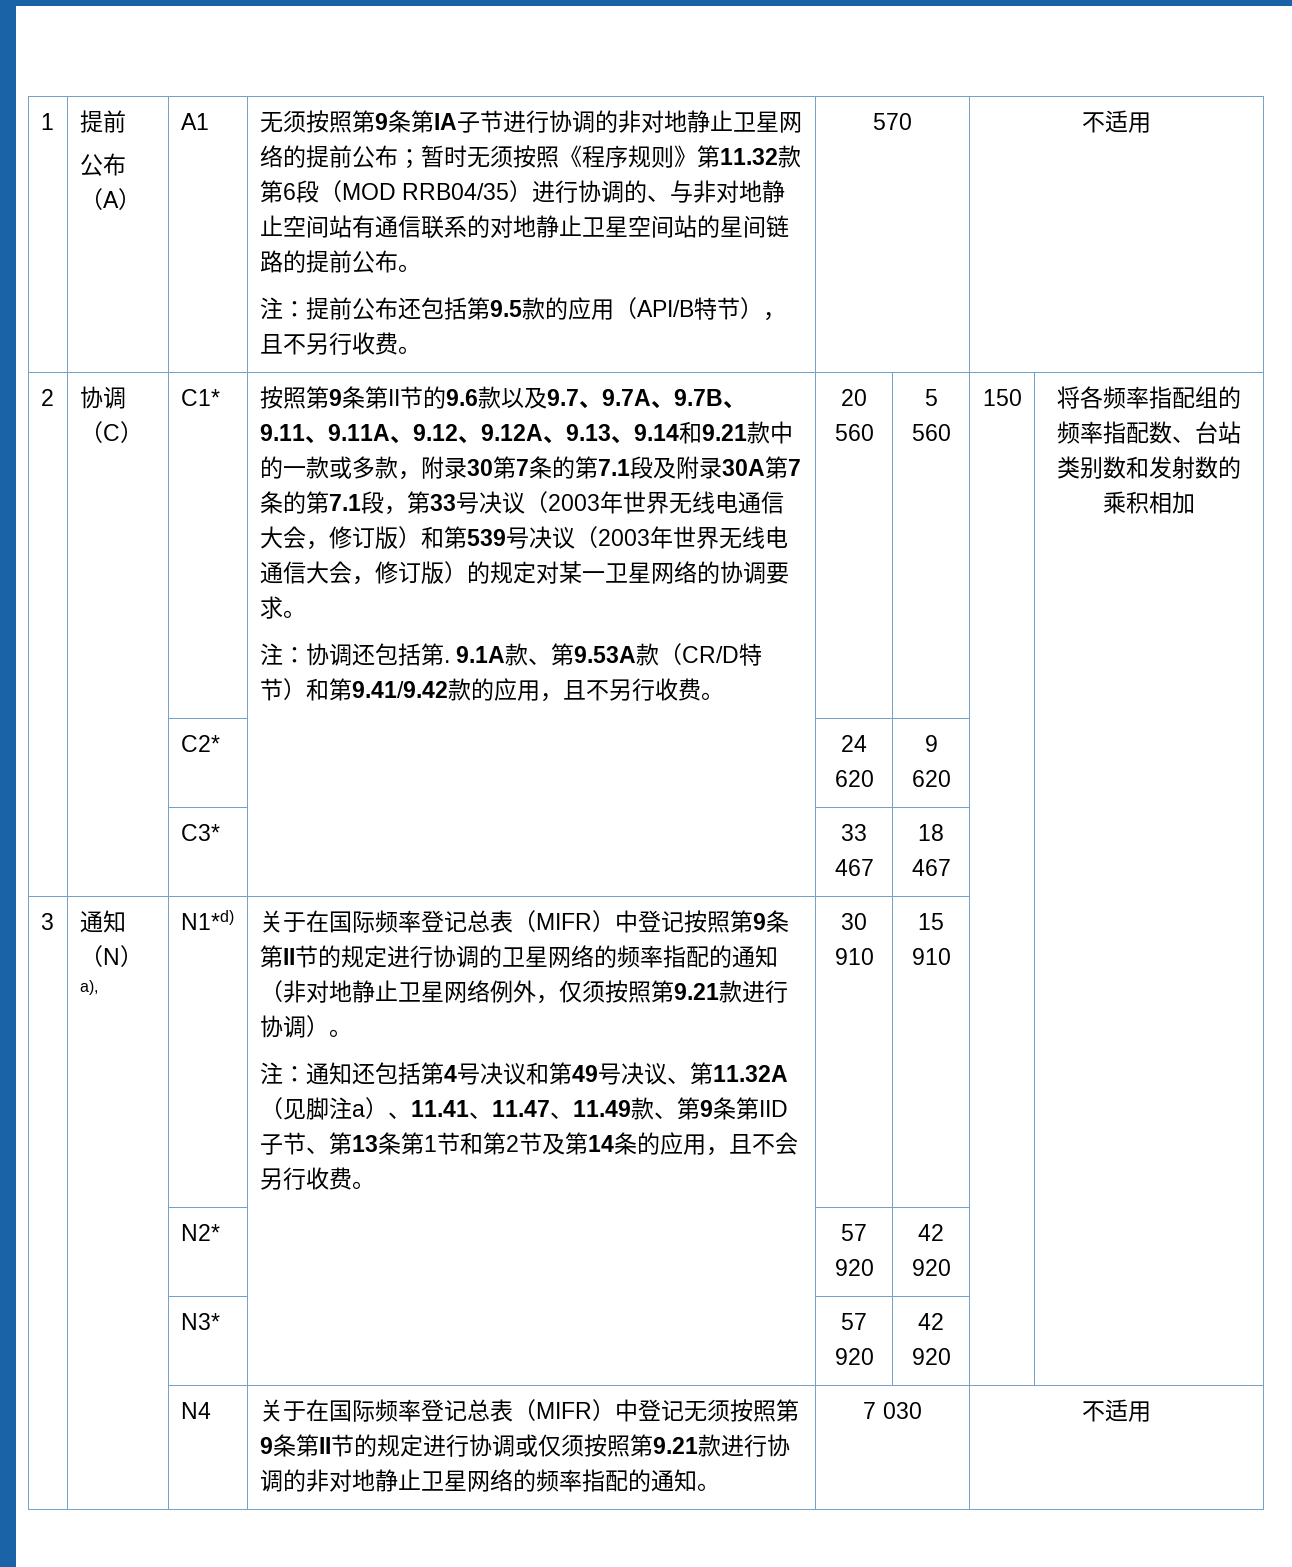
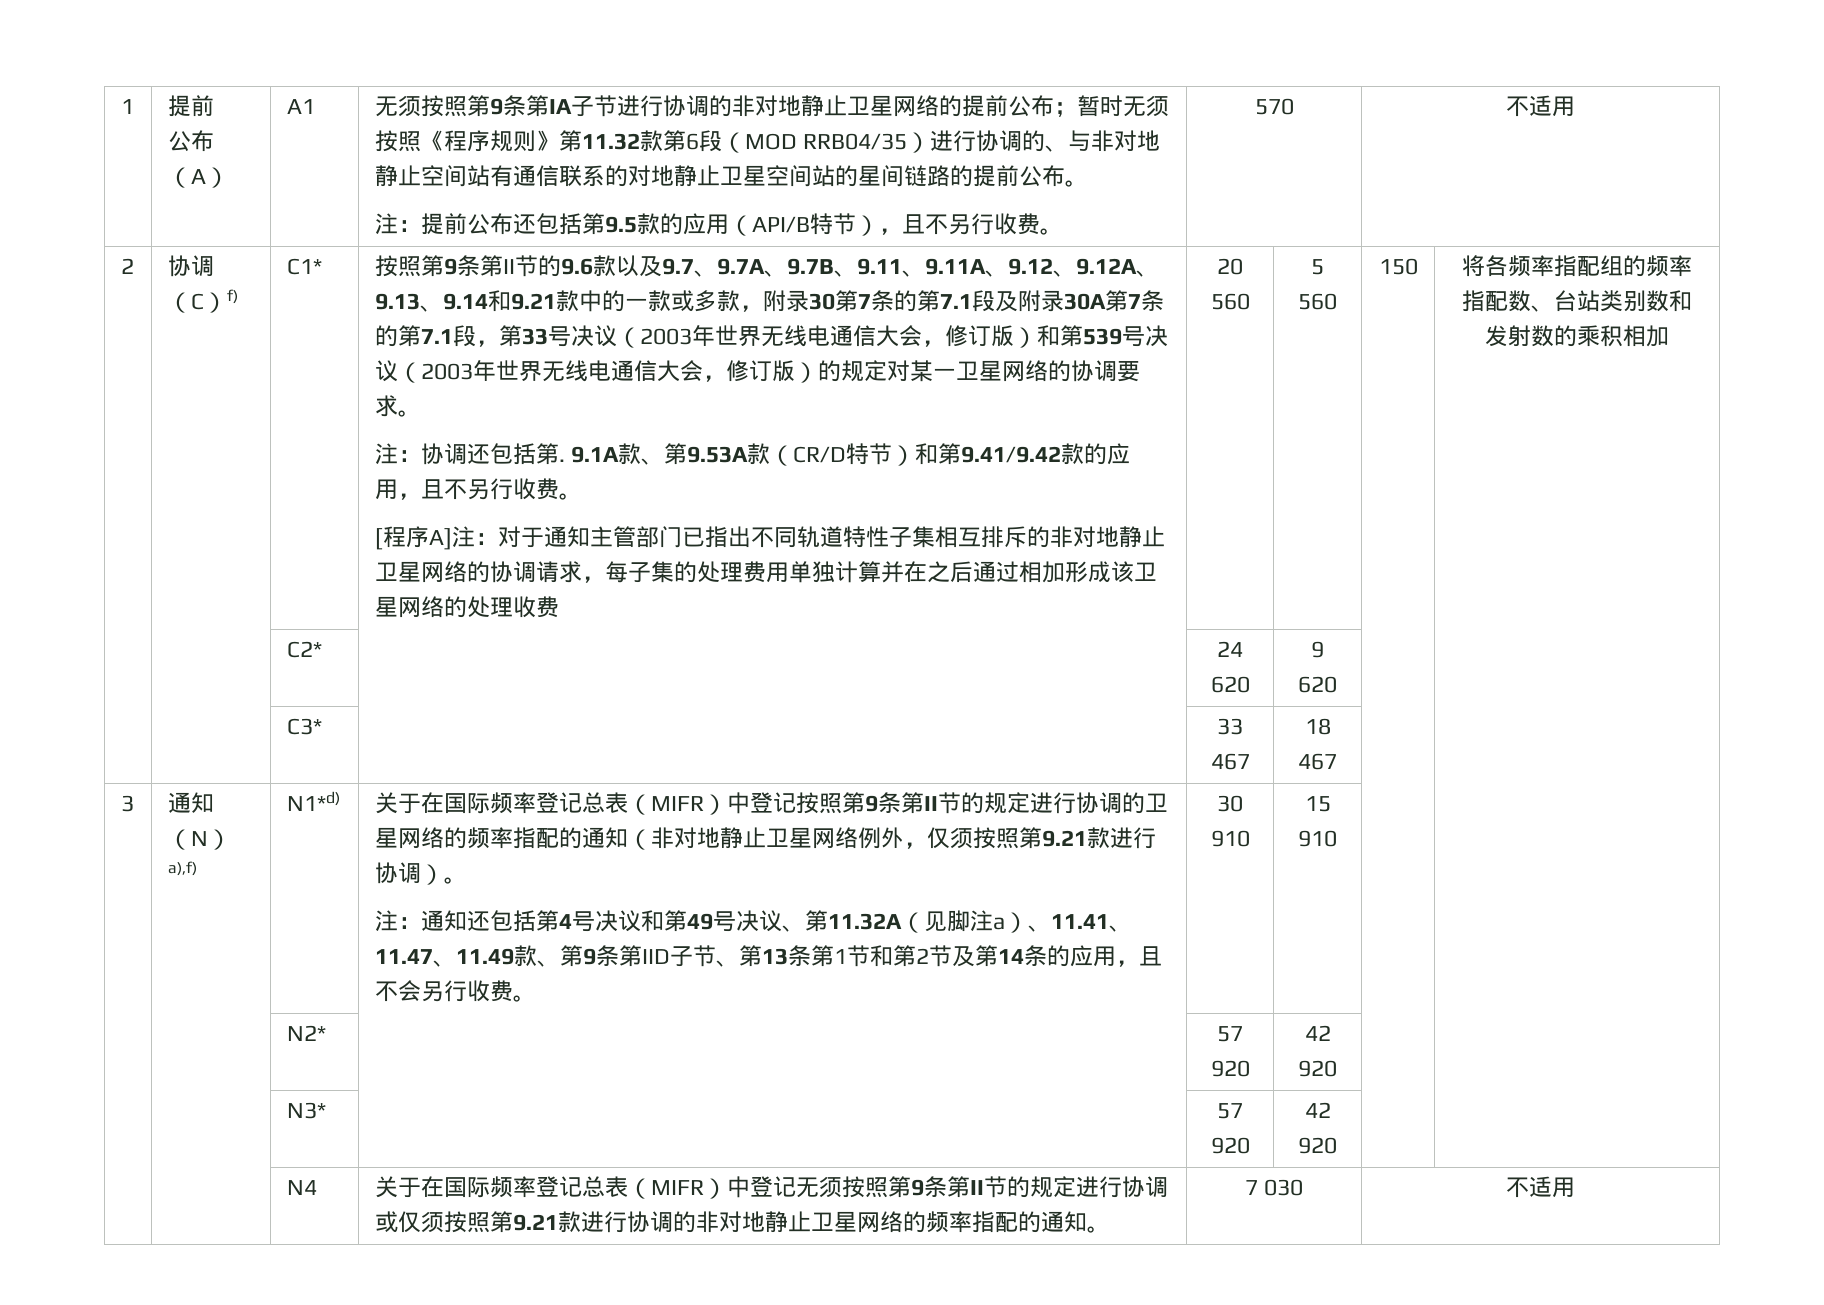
- 协调（C）
+ 协调（C）f)
+ [程序A]注：对于通知主管部门已指出不同轨道特性子集相互排斥的非对地静止卫星网络的协调请求，每子集的处理费用单独计算并在之后通过相加形成该卫星网络的处理收费
- 通知（N）a),
+ 通知（N）a),f)

